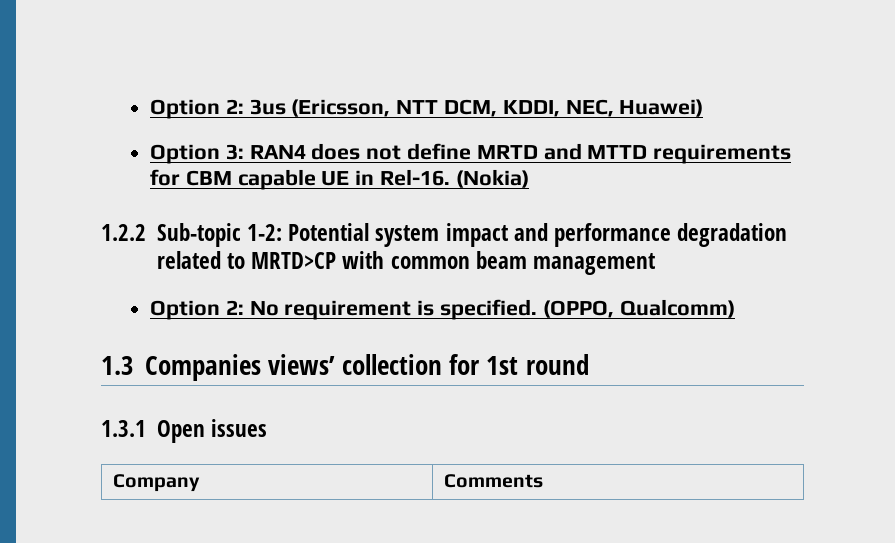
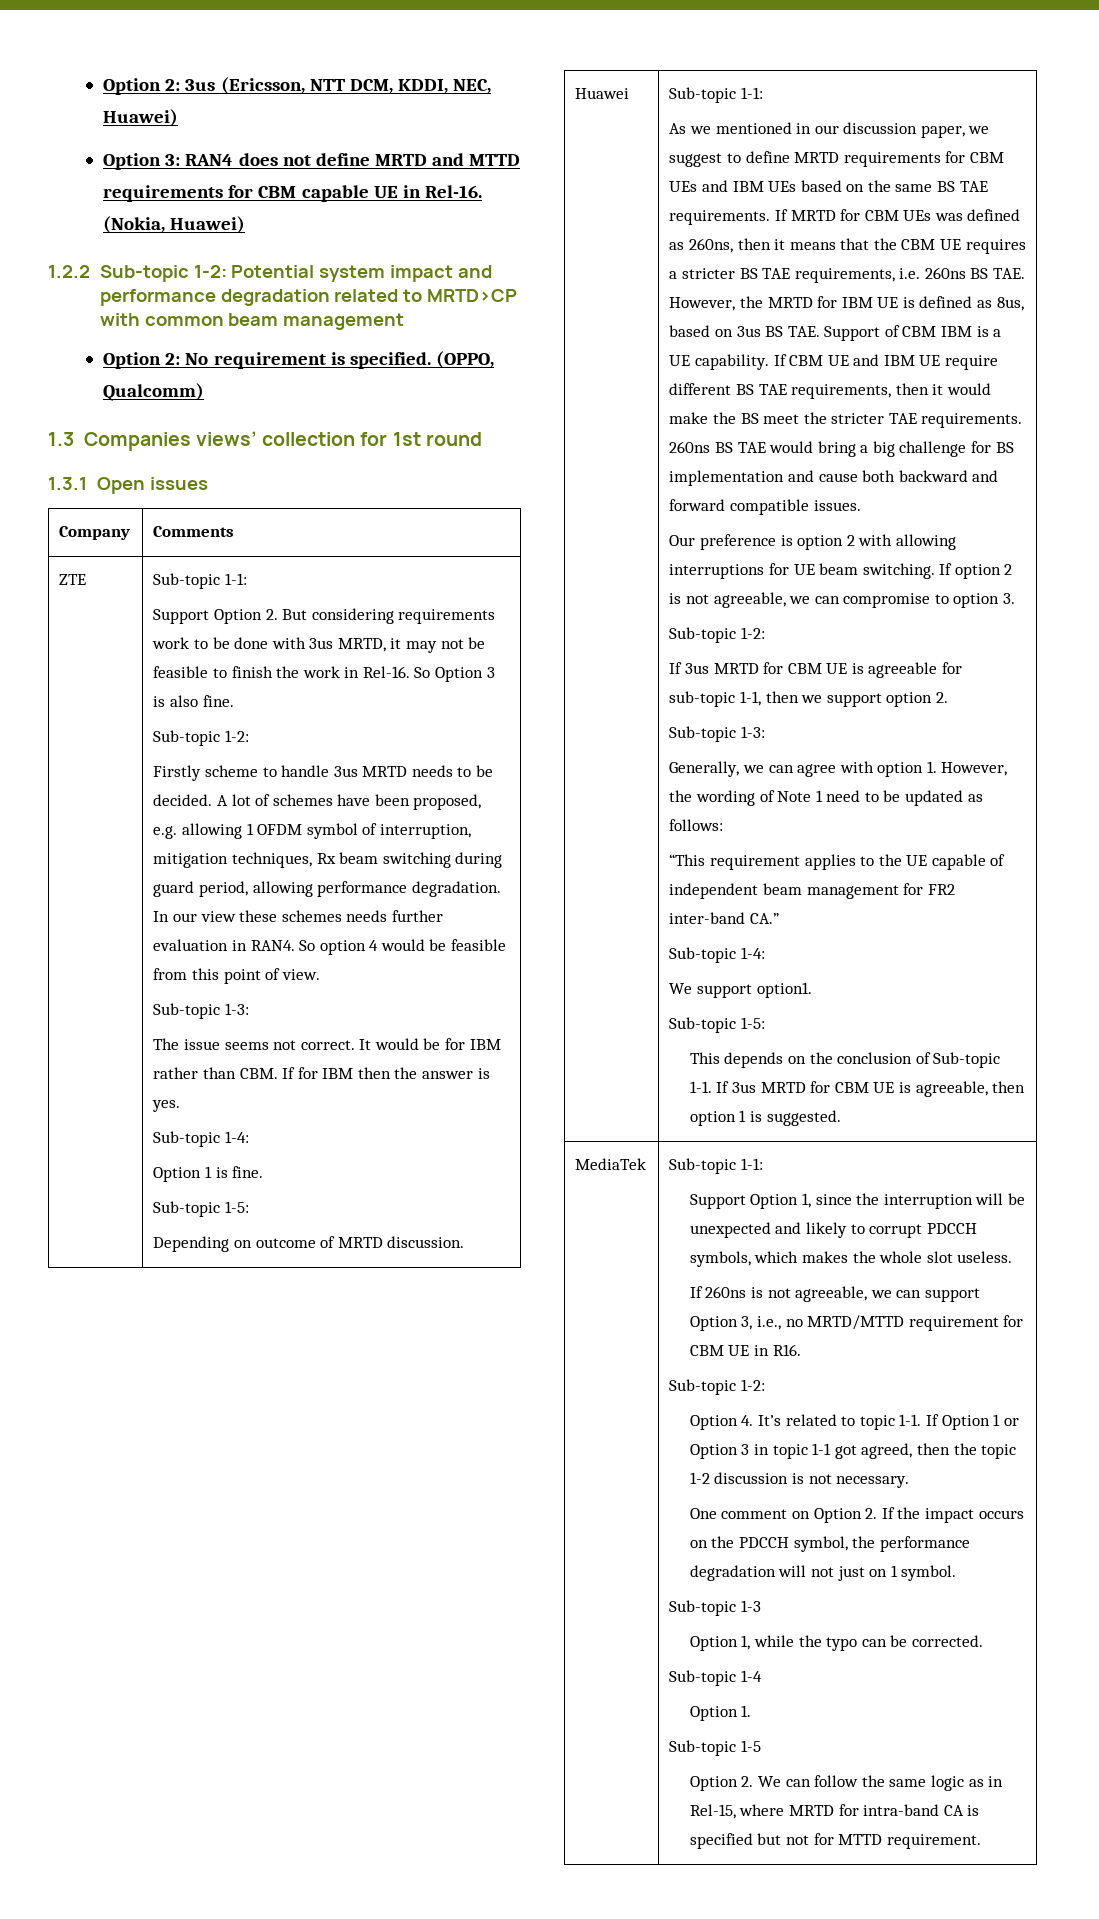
- (Nokia)
+ (Nokia, Huawei)
+ ZTE | Sub-topic 1-1:
+ Support Option 2. But considering requirements work to be done with 3us MRTD, it may not be feasible to finish the work in Rel-16. So Option 3 is also fine.
+ Sub-topic 1-2:
+ Firstly scheme to handle 3us MRTD needs to be decided. A lot of schemes have been proposed, e.g. allowing 1 OFDM symbol of interruption, mitigation techniques, Rx beam switching during guard period, allowing performance degradation. In our view these schemes needs further evaluation in RAN4. So option 4 would be feasible from this point of view.
+ Sub-topic 1-3:
+ The issue seems not correct. It would be for IBM rather than CBM. If for IBM then the answer is yes.
+ Sub-topic 1-4:
+ Option 1 is fine.
+ Sub-topic 1-5:
+ Depending on outcome of MRTD discussion.
+ Huawei | Sub-topic 1-1:
+ As we mentioned in our discussion paper, we suggest to define MRTD requirements for CBM UEs and IBM UEs based on the same BS TAE requirements. If MRTD for CBM UEs was defined as 260ns, then it means that the CBM UE requires a stricter BS TAE requirements, i.e. 260ns BS TAE. However, the MRTD for IBM UE is defined as 8us, based on 3us BS TAE. Support of CBM IBM is a UE capability. If CBM UE and IBM UE require different BS TAE requirements, then it would make the BS meet the stricter TAE requirements. 260ns BS TAE would bring a big challenge for BS implementation and cause both backward and forward compatible issues.
+ Our preference is option 2 with allowing interruptions for UE beam switching. If option 2 is not agreeable, we can compromise to option 3.
+ Sub-topic 1-2:
+ If 3us MRTD for CBM UE is agreeable for sub-topic 1-1, then we support option 2.
+ Sub-topic 1-3:
+ Generally, we can agree with option 1. However, the wording of Note 1 need to be updated as follows:
+ “This requirement applies to the UE capable of independent beam management for FR2 inter-band CA.”
+ Sub-topic 1-4:
+ We support option1.
+ Sub-topic 1-5:
+ This depends on the conclusion of Sub-topic 1-1. If 3us MRTD for CBM UE is agreeable, then option 1 is suggested.
+ MediaTek | Sub-topic 1-1:
+ Support Option 1, since the interruption will be unexpected and likely to corrupt PDCCH symbols, which makes the whole slot useless.
+ If 260ns is not agreeable, we can support Option 3, i.e., no MRTD/MTTD requirement for CBM UE in R16.
+ Sub-topic 1-2:
+ Option 4. It’s related to topic 1-1. If Option 1 or Option 3 in topic 1-1 got agreed, then the topic 1-2 discussion is not necessary.
+ One comment on Option 2. If the impact occurs on the PDCCH symbol, the performance degradation will not just on 1 symbol.
+ Sub-topic 1-3
+ Option 1, while the typo can be corrected.
+ Sub-topic 1-4
+ Option 1.
+ Sub-topic 1-5
+ Option 2. We can follow the same logic as in Rel-15, where MRTD for intra-band CA is specified but not for MTTD requirement.

